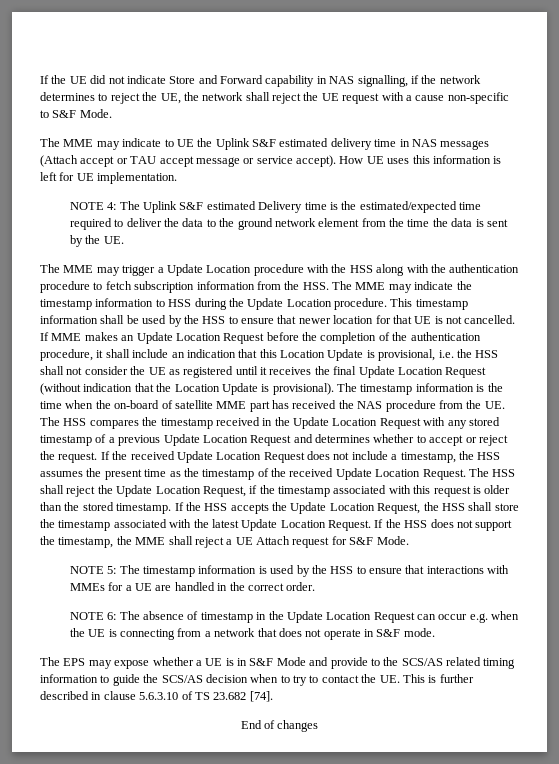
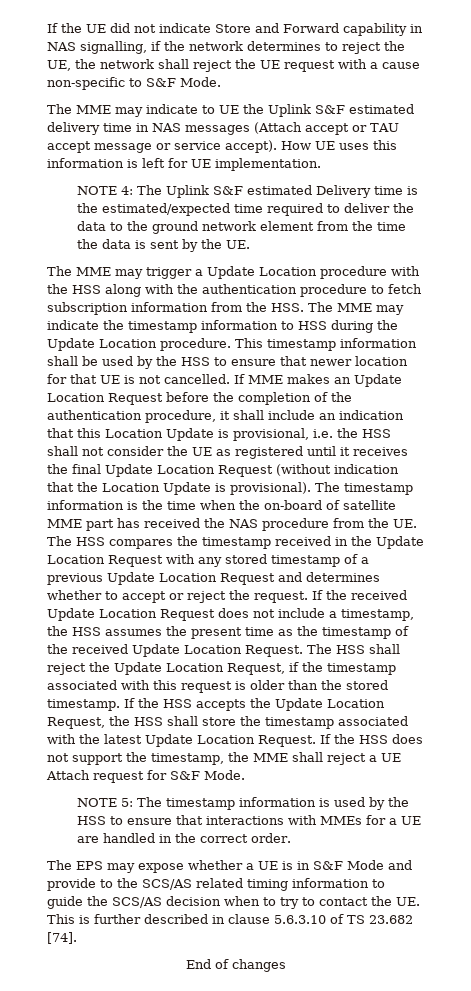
- NOTE 6: The absence of timestamp in the Update Location Request can occur e.g. when the UE is connecting from a network that does not operate in S&F mode.

